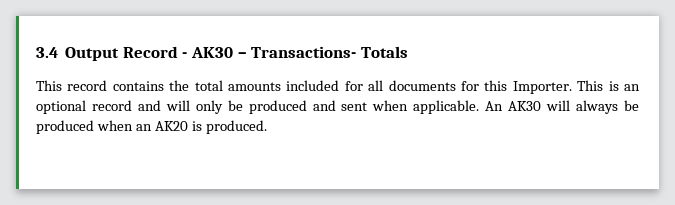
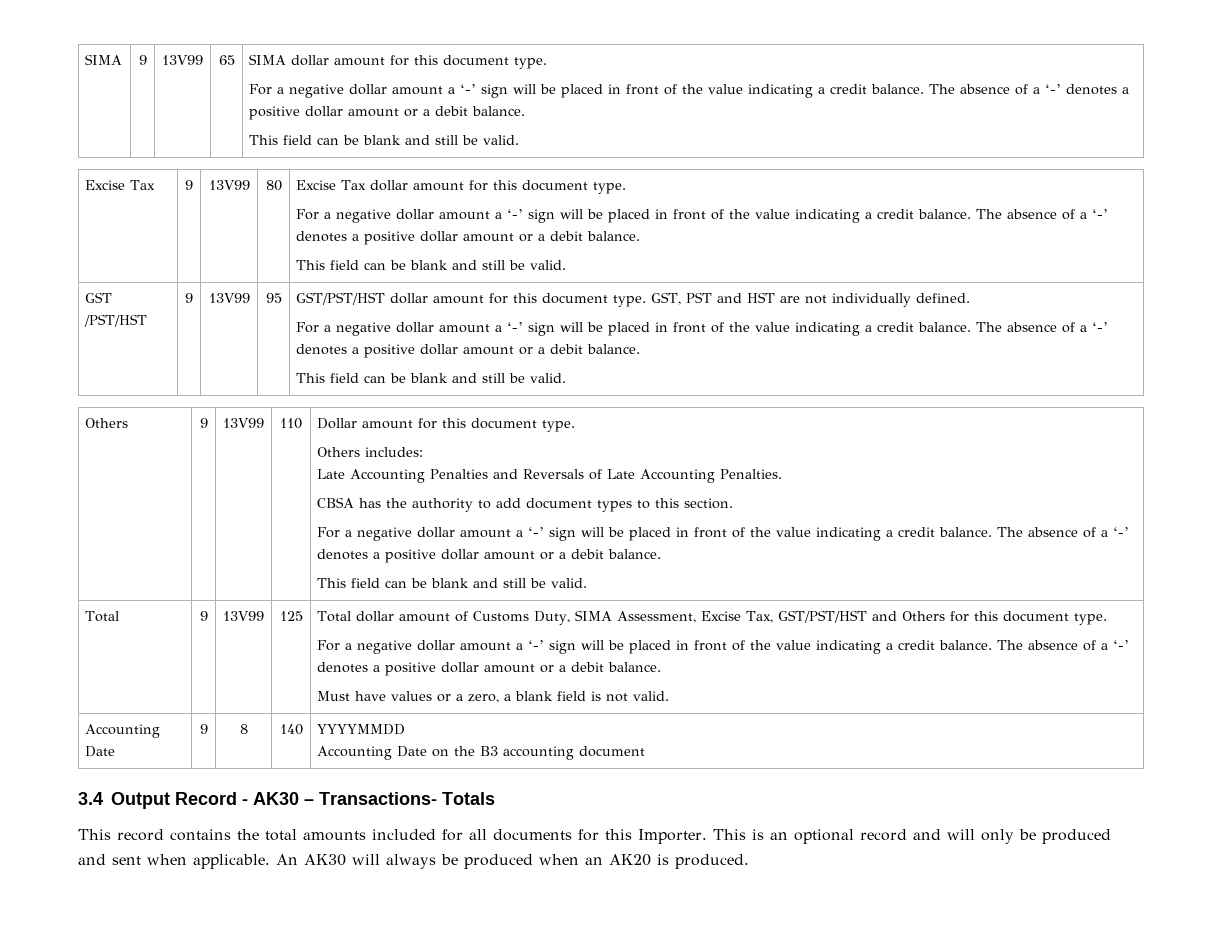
+ SIMA | 9 | 13V99 | 65 | SIMA dollar amount for this document type.
+ For a negative dollar amount a ‘-’ sign will be placed in front of the value indicating a credit balance. The absence of a ‘-’ denotes a positive dollar amount or a debit balance.
+ This field can be blank and still be valid.
+ Excise Tax | 9 | 13V99 | 80 | Excise Tax dollar amount for this document type.
+ For a negative dollar amount a ‘-’ sign will be placed in front of the value indicating a credit balance. The absence of a ‘-’ denotes a positive dollar amount or a debit balance.
+ This field can be blank and still be valid.
+ GST /PST/HST | 9 | 13V99 | 95 | GST/PST/HST dollar amount for this document type. GST, PST and HST are not individually defined.
+ For a negative dollar amount a ‘-’ sign will be placed in front of the value indicating a credit balance. The absence of a ‘-’ denotes a positive dollar amount or a debit balance.
+ This field can be blank and still be valid.
+ Others | 9 | 13V99 | 110 | Dollar amount for this document type.
+ Others includes:
+ Late Accounting Penalties and Reversals of Late Accounting Penalties.
+ CBSA has the authority to add document types to this section.
+ For a negative dollar amount a ‘-’ sign will be placed in front of the value indicating a credit balance. The absence of a ‘-’ denotes a positive dollar amount or a debit balance.
+ This field can be blank and still be valid.
+ Total | 9 | 13V99 | 125 | Total dollar amount of Customs Duty, SIMA Assessment, Excise Tax, GST/PST/HST and Others for this document type.
+ For a negative dollar amount a ‘-’ sign will be placed in front of the value indicating a credit balance. The absence of a ‘-’ denotes a positive dollar amount or a debit balance.
+ Must have values or a zero, a blank field is not valid.
+ Accounting Date | 9 | 8 | 140 | YYYYMMDD
+ Accounting Date on the B3 accounting document

